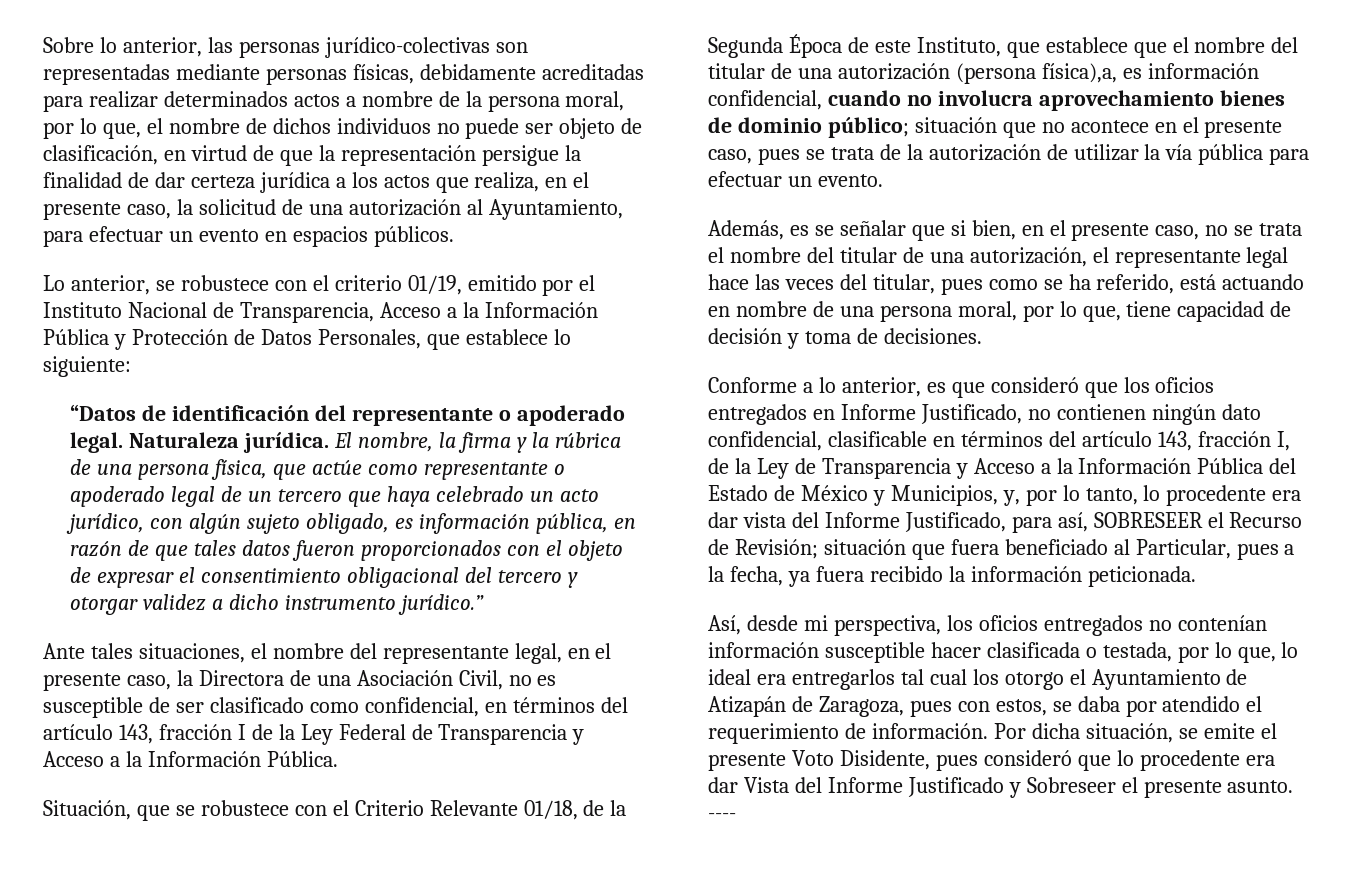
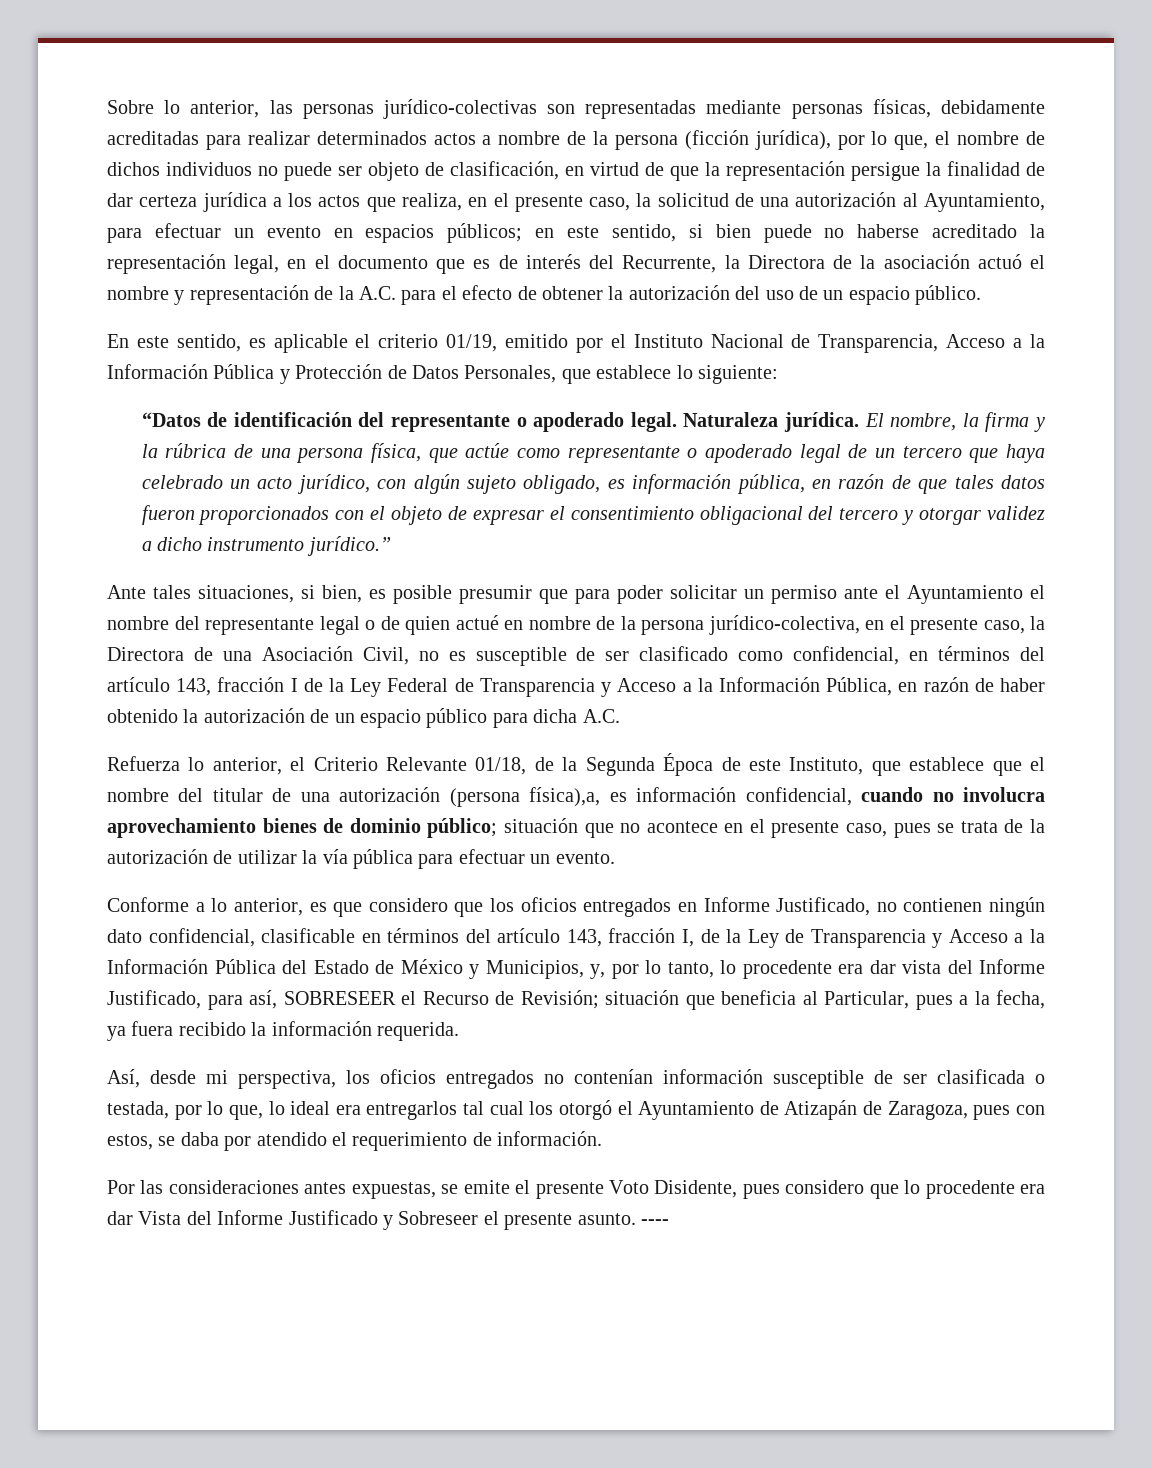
- Sobre lo anterior, las personas jurídico-colectivas son representadas mediante personas físicas, debidamente acreditadas para realizar determinados actos a nombre de la persona moral, por lo que, el nombre de dichos individuos no puede ser objeto de clasificación, en virtud de que la representación persigue la finalidad de dar certeza jurídica a los actos que realiza, en el presente caso, la solicitud de una autorización al Ayuntamiento, para efectuar un evento en espacios públicos.
- Lo anterior, se robustece con el criterio 01/19, emitido por el Instituto Nacional de Transparencia, Acceso a la Información Pública y Protección de Datos Personales, que establece lo siguiente:
+ Sobre lo anterior, las personas jurídico-colectivas son representadas mediante personas físicas, debidamente acreditadas para realizar determinados actos a nombre de la persona (ficción jurídica), por lo que, el nombre de dichos individuos no puede ser objeto de clasificación, en virtud de que la representación persigue la finalidad de dar certeza jurídica a los actos que realiza, en el presente caso, la solicitud de una autorización al Ayuntamiento, para efectuar un evento en espacios públicos; en este sentido, si bien puede no haberse acreditado la representación legal, en el documento que es de interés del Recurrente, la Directora de la asociación actuó el nombre y representación de la A.C. para el efecto de obtener la autorización del uso de un espacio público.
+ En este sentido, es aplicable el criterio 01/19, emitido por el Instituto Nacional de Transparencia, Acceso a la Información Pública y Protección de Datos Personales, que establece lo siguiente:
- Ante tales situaciones, el nombre del representante legal, en el presente caso, la Directora de una Asociación Civil, no es susceptible de ser clasificado como confidencial, en términos del artículo 143, fracción I de la Ley Federal de Transparencia y Acceso a la Información Pública.
- Situación, que se robustece con el Criterio Relevante 01/18, de la Segunda Época de este Instituto, que establece que el nombre del titular de una autorización (persona física),a, es información confidencial, cuando no involucra aprovechamiento bienes de dominio público;
+ Ante tales situaciones, si bien, es posible presumir que para poder solicitar un permiso ante el Ayuntamiento el nombre del representante legal o de quien actué en nombre de la persona jurídico-colectiva, en el presente caso, la Directora de una Asociación Civil, no es susceptible de ser clasificado como confidencial, en términos del artículo 143, fracción I de la Ley Federal de Transparencia y Acceso a la Información Pública, en razón de haber obtenido la autorización de un espacio público para dicha A.C.
+ Refuerza lo anterior, el Criterio Relevante 01/18, de la Segunda Época de este Instituto, que establece que el nombre del titular de una autorización (persona física),a, es información confidencial, cuando no involucra aprovechamiento bienes de dominio público;
- Además, es se señalar que si bien, en el presente caso, no se trata el nombre del titular de una autorización, el representante legal hace las veces del titular, pues como se ha referido, está actuando en nombre de una persona moral, por lo que, tiene capacidad de decisión y toma de decisiones.
- Conforme a lo anterior, es que consideró que los oficios entregados en Informe Justificado, no contienen ningún dato confidencial, clasificable en términos del artículo 143, fracción I, de la Ley de Transparencia y Acceso a la Información Pública del Estado de México y Municipios, y, por lo tanto, lo procedente era dar vista del Informe Justificado, para así, SOBRESEER el Recurso de Revisión;
+ Conforme a lo anterior, es que considero que los oficios entregados en Informe Justificado, no contienen ningún dato confidencial, clasificable en términos del artículo 143, fracción I, de la Ley de Transparencia y Acceso a la Información Pública del Estado de México y Municipios, y, por lo tanto, lo procedente era dar vista del Informe Justificado, para así, SOBRESEER el Recurso de Revisión;
- situación que fuera beneficiado al Particular, pues a la fecha, ya fuera recibido la información peticionada.
+ situación que beneficia al Particular, pues a la fecha, ya fuera recibido la información requerida.
- Así, desde mi perspectiva, los oficios entregados no contenían información susceptible hacer clasificada o testada, por lo que, lo ideal era entregarlos tal cual los otorgo el Ayuntamiento de Atizapán de Zaragoza, pues con estos, se daba por atendido el requerimiento de información. Por dicha situación, se emite el presente Voto Disidente, pues consideró que lo procedente era dar Vista del Informe Justificado y Sobreseer el presente asunto.
+ Así, desde mi perspectiva, los oficios entregados no contenían información susceptible de ser clasificada o testada, por lo que, lo ideal era entregarlos tal cual los otorgó el Ayuntamiento de Atizapán de Zaragoza, pues con estos, se daba por atendido el requerimiento de información.
+ Por las consideraciones antes expuestas, se emite el presente Voto Disidente, pues considero que lo procedente era dar Vista del Informe Justificado y Sobreseer el presente asunto.

